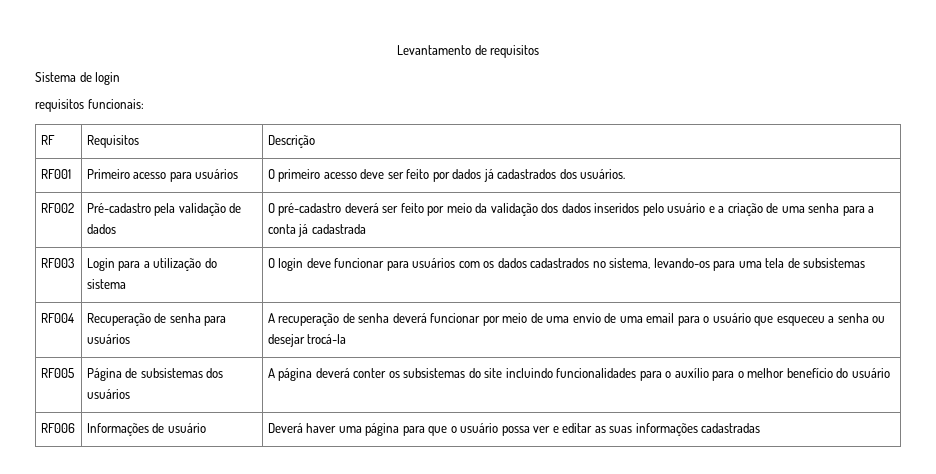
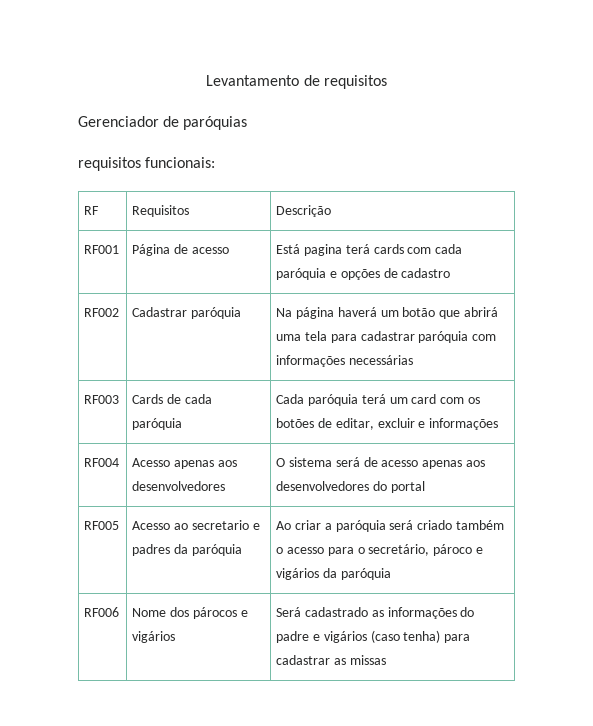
- Sistema de login
+ Gerenciador de paróquias
- RF001 | Primeiro acesso para usuários | O primeiro acesso deve ser feito por dados já cadastrados dos usuários.
- RF002 | Pré-cadastro pela validação de dados | O pré-cadastro deverá ser feito por meio da validação dos dados inseridos pelo usuário e a criação de uma senha para a conta já cadastrada
- RF003 | Login para a utilização do sistema | O login deve funcionar para usuários com os dados cadastrados no sistema, levando-os para uma tela de subsistemas
- RF004 | Recuperação de senha para usuários | A recuperação de senha deverá funcionar por meio de uma envio de uma email para o usuário que esqueceu a senha ou desejar trocá-la
- RF005 | Página de subsistemas dos usuários | A página deverá conter os subsistemas do site incluindo funcionalidades para o auxílio para o melhor benefício do usuário
- RF006 | Informações de usuário | Deverá haver uma página para que o usuário possa ver e editar as suas informações cadastradas
+ RF001 | Página de acesso | Está pagina terá cards com cada paróquia e opções de cadastro
+ RF002 | Cadastrar paróquia | Na página haverá um botão que abrirá uma tela para cadastrar paróquia com informações necessárias
+ RF003 | Cards de cada paróquia | Cada paróquia terá um card com os botões de editar, excluir e informações
+ RF004 | Acesso apenas aos desenvolvedores | O sistema será de acesso apenas aos desenvolvedores do portal
+ RF005 | Acesso ao secretario e padres da paróquia | Ao criar a paróquia será criado também o acesso para o secretário, pároco e vigários da paróquia
+ RF006 | Nome dos párocos e vigários | Será cadastrado as informações do padre e vigários (caso tenha) para cadastrar as missas

